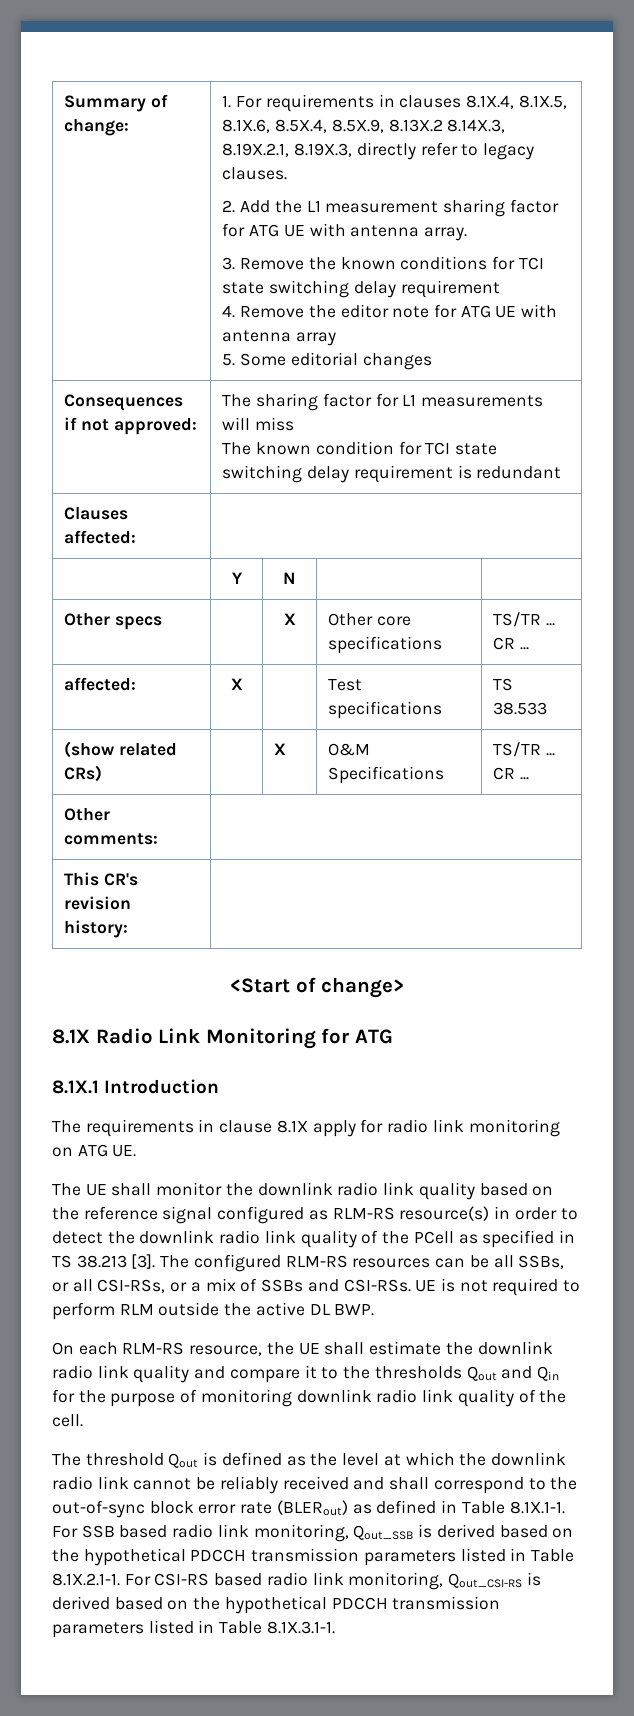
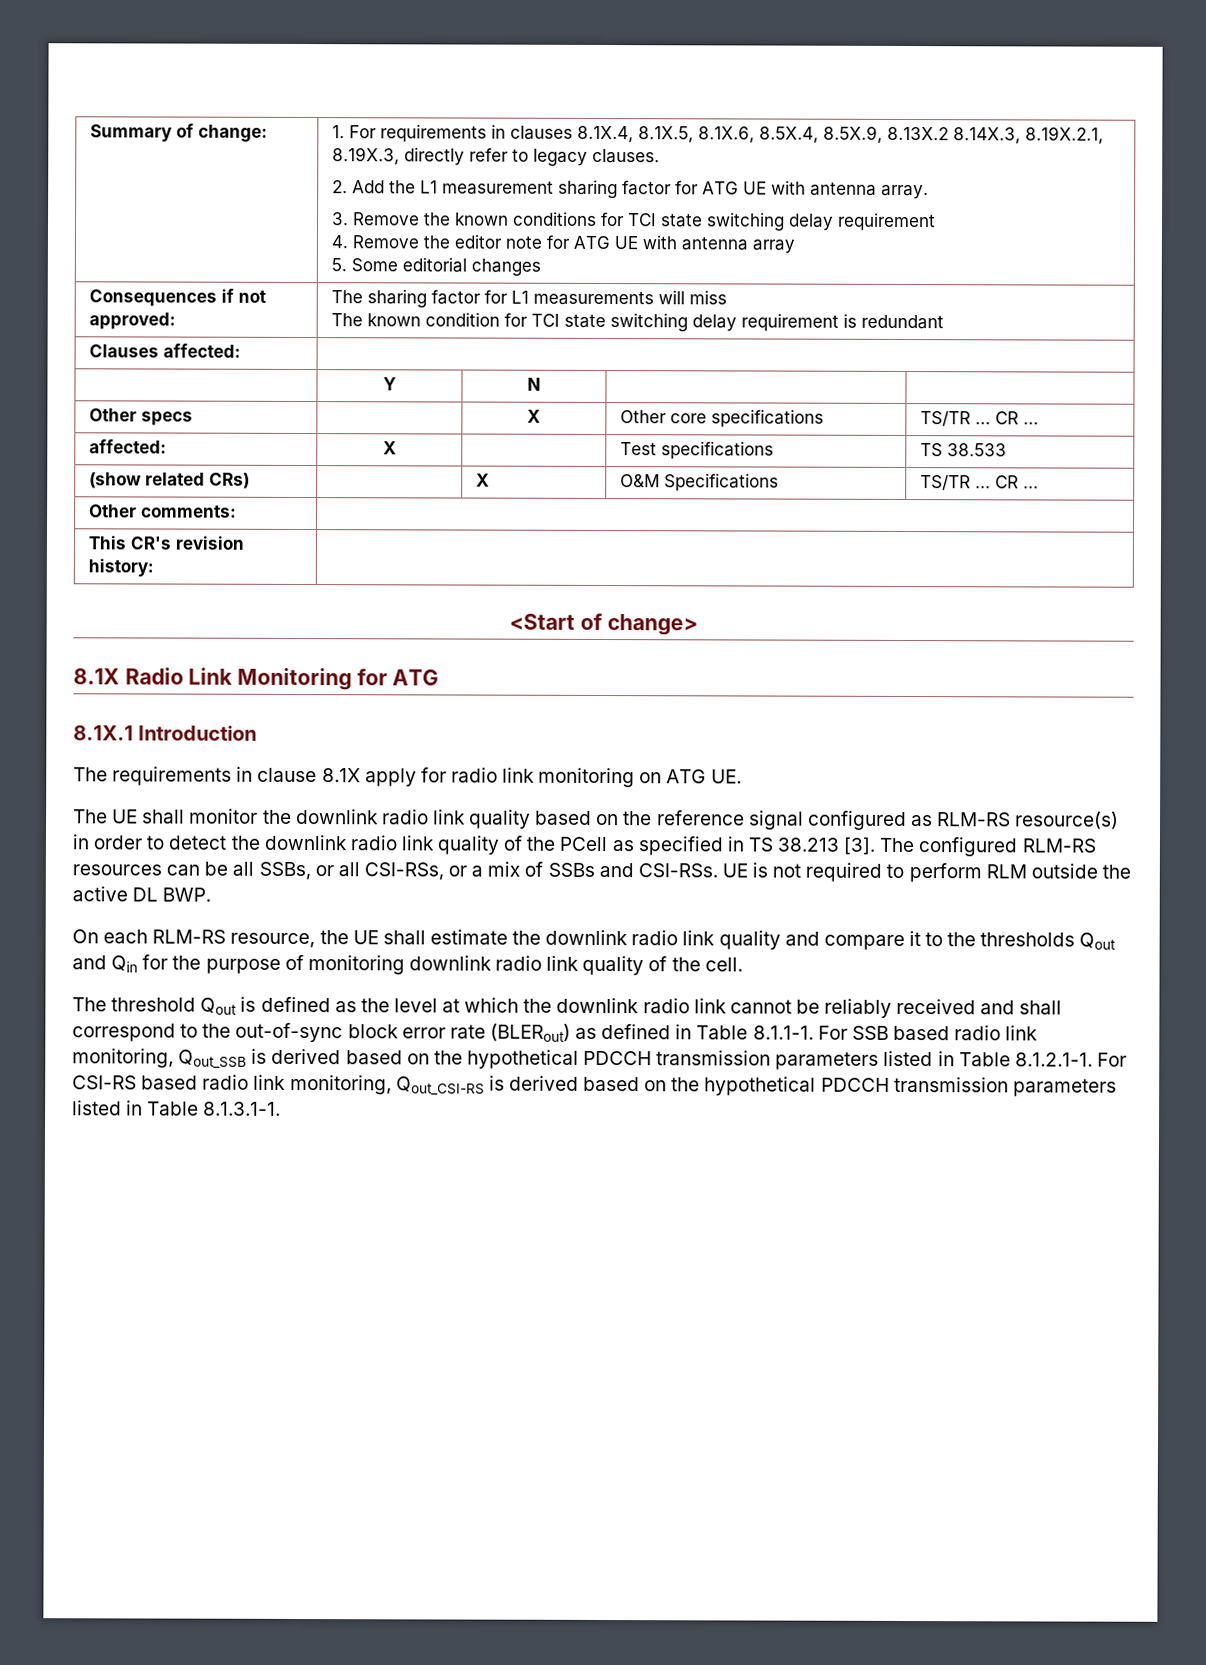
- The threshold Qout is defined as the level at which the downlink radio link cannot be reliably received and shall correspond to the out-of-sync block error rate (BLERout) as defined in Table 8.1X.1-1. For SSB based radio link monitoring, Qout_SSB is derived based on the hypothetical PDCCH transmission parameters listed in Table 8.1X.2.1-1. For CSI-RS based radio link monitoring, Qout_CSI-RS is derived based on the hypothetical PDCCH transmission parameters listed in Table 8.1X.3.1-1.
+ The threshold Qout is defined as the level at which the downlink radio link cannot be reliably received and shall correspond to the out-of-sync block error rate (BLERout) as defined in Table 8.1.1-1. For SSB based radio link monitoring, Qout_SSB is derived based on the hypothetical PDCCH transmission parameters listed in Table 8.1.2.1-1. For CSI-RS based radio link monitoring, Qout_CSI-RS is derived based on the hypothetical PDCCH transmission parameters listed in Table 8.1.3.1-1.

